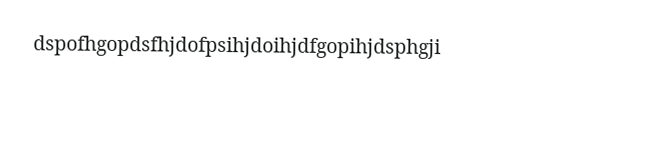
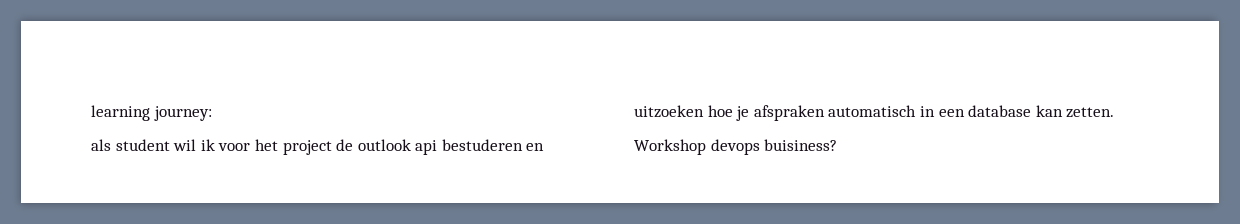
- dspofhgopdsfhjdofpsihjdoihjdfgopihjdsphgji
+ learning journey:
+ als student wil ik voor het project de outlook api bestuderen en uitzoeken hoe je afspraken automatisch in een database kan zetten.
+ Workshop devops buisiness?

